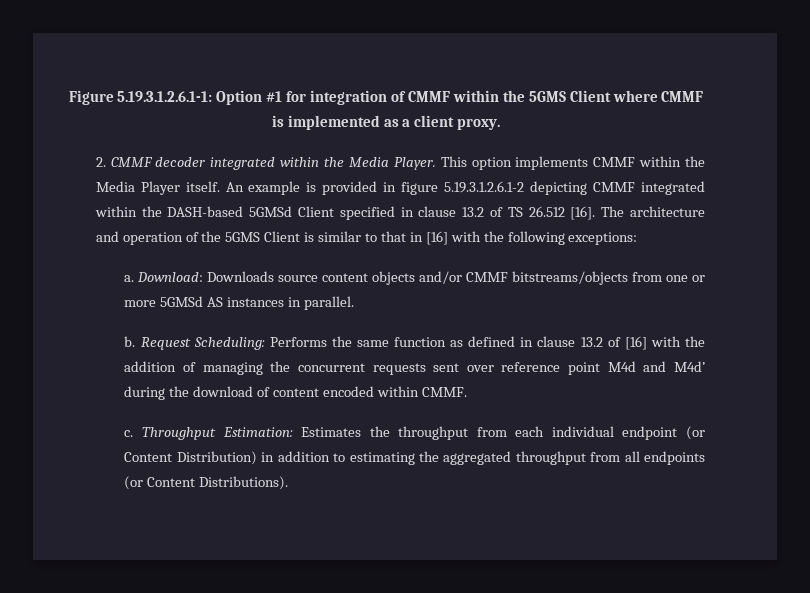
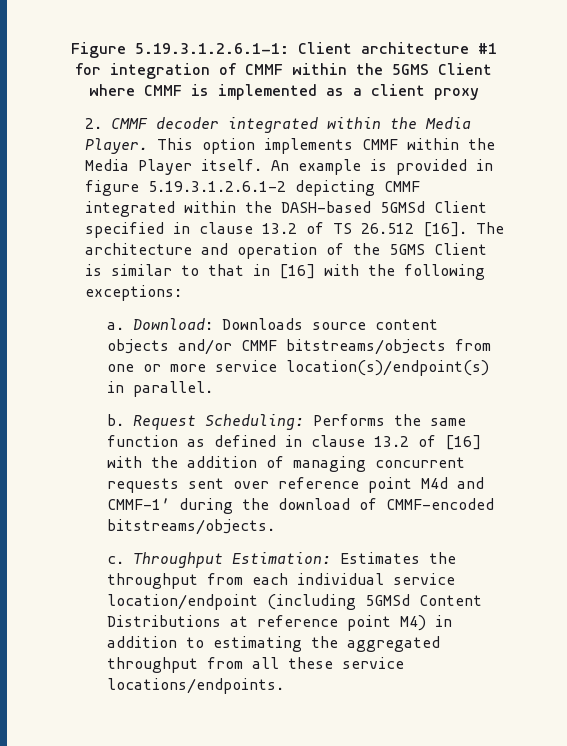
- Figure 5.19.3.1.2.6.1-1: Option #1 for integration of CMMF within the 5GMS Client where CMMF is implemented as a client proxy.
+ Figure 5.19.3.1.2.6.1-1: Client architecture #1 for integration of CMMF within the 5GMS Client where CMMF is implemented as a client proxy
- Download: Downloads source content objects and/or CMMF bitstreams/objects from one or more 5GMSd AS instances in parallel.
+ Download: Downloads source content objects and/or CMMF bitstreams/objects from one or more service location(s)/endpoint(s) in parallel.
- Request Scheduling: Performs the same function as defined in clause 13.2 of [16] with the addition of managing the concurrent requests sent over reference point M4d and M4d’ during the download of content encoded within CMMF.
+ Request Scheduling: Performs the same function as defined in clause 13.2 of [16] with the addition of managing concurrent requests sent over reference point M4d and CMMF-1′ during the download of CMMF-encoded bitstreams/objects.
- Throughput Estimation: Estimates the throughput from each individual endpoint (or Content Distribution) in addition to estimating the aggregated throughput from all endpoints (or Content Distributions).
+ Throughput Estimation: Estimates the throughput from each individual service location/endpoint (including 5GMSd Content Distributions at reference point M4) in addition to estimating the aggregated throughput from all these service locations/endpoints.

